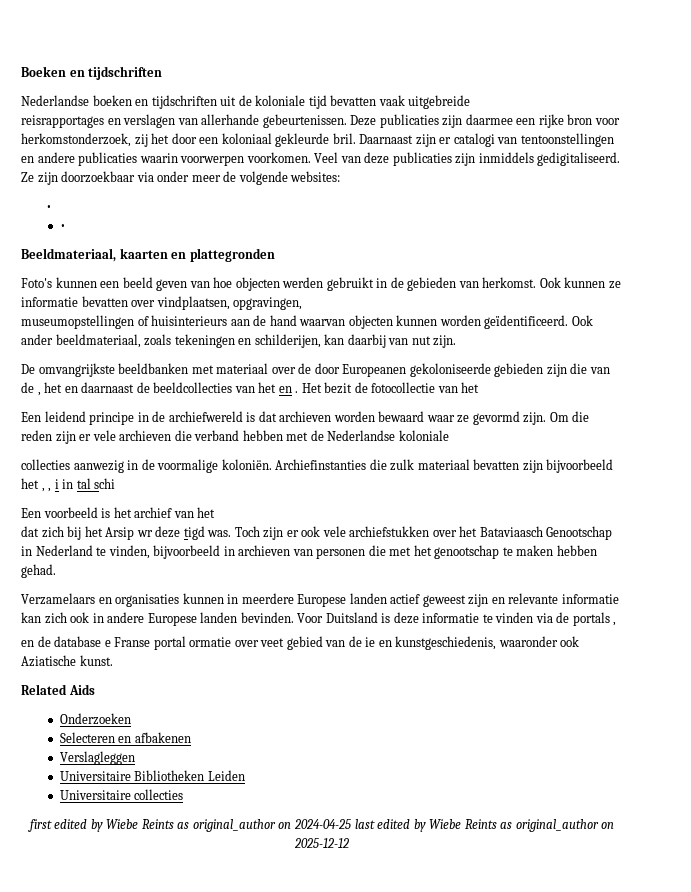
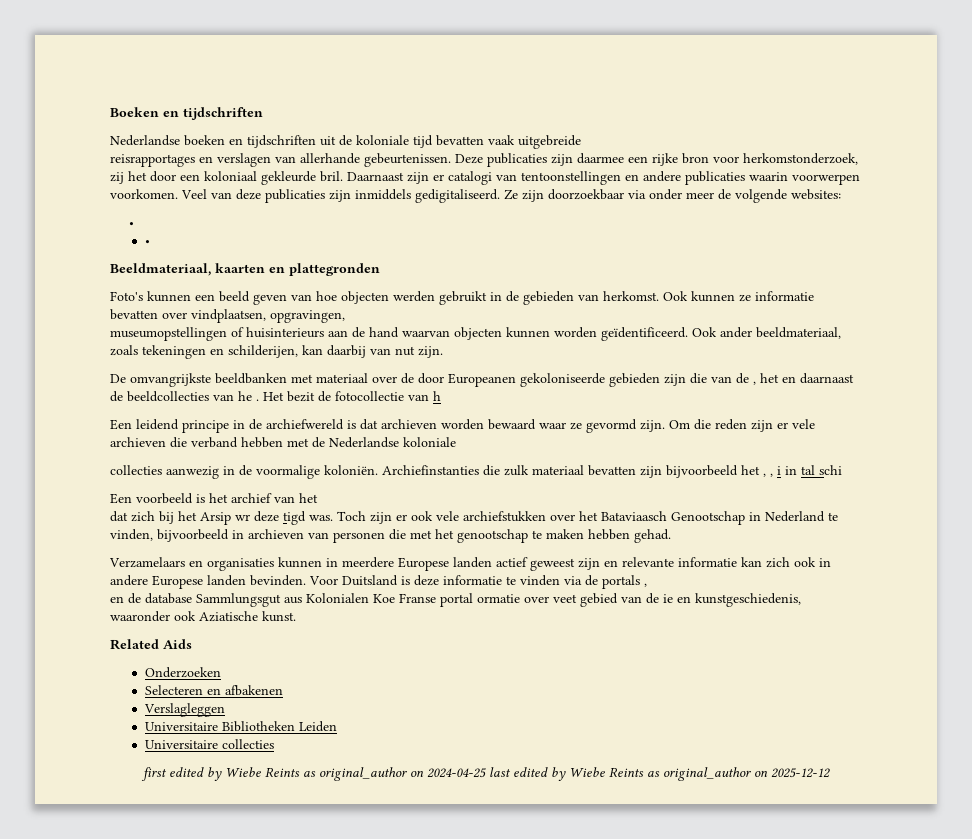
- De omvangrijkste beeldbanken met materiaal over de door Europeanen gekoloniseerde gebieden zijn die van de , het en daarnaast de beeldcollecties van het en .
+ De omvangrijkste beeldbanken met materiaal over de door Europeanen gekoloniseerde gebieden zijn die van de , het en daarnaast de beeldcollecties van he .
- Het bezit de fotocollectie van het
+ Het bezit de fotocollectie van h
- en de database e Franse portal ormatie over veet gebied van de ie en kunstgeschiedenis, waaronder ook Aziatische kunst.
+ en de database Sammlungsgut aus Kolonialen Koe Franse portal ormatie over veet gebied van de ie en kunstgeschiedenis, waaronder ook Aziatische kunst.

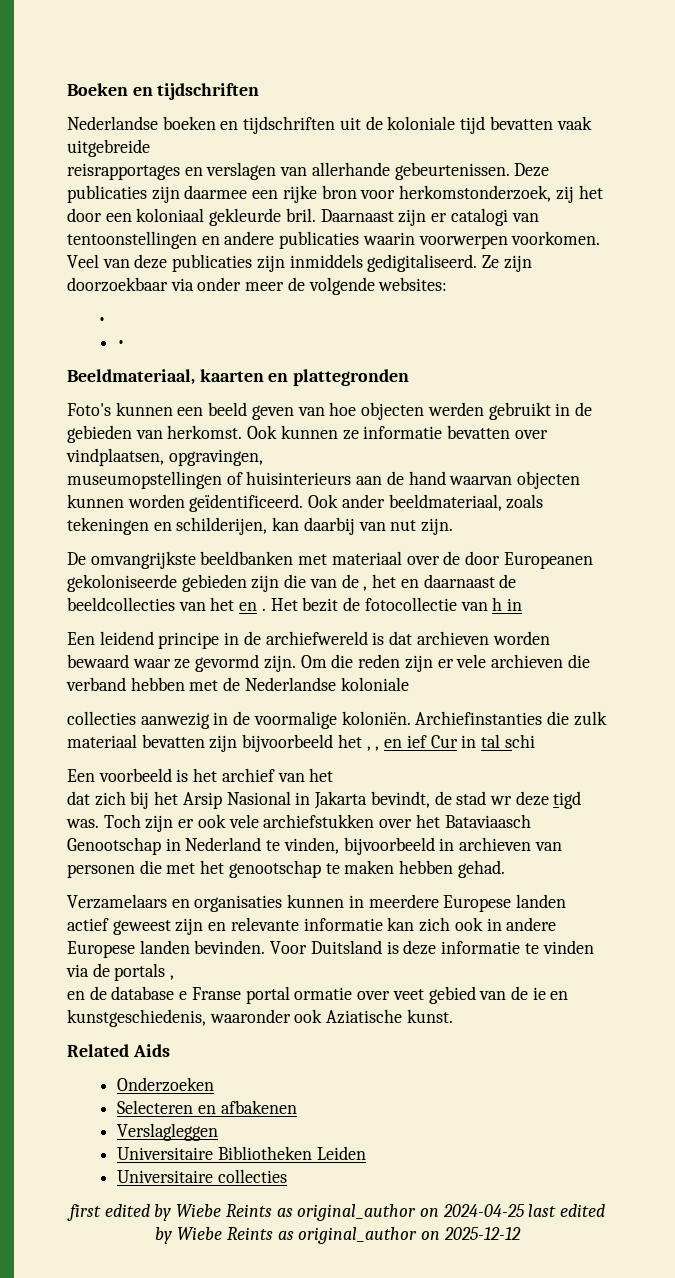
- De omvangrijkste beeldbanken met materiaal over de door Europeanen gekoloniseerde gebieden zijn die van de , het en daarnaast de beeldcollecties van he .
+ De omvangrijkste beeldbanken met materiaal over de door Europeanen gekoloniseerde gebieden zijn die van de , het en daarnaast de beeldcollecties van het en .
- Het bezit de fotocollectie van h
+ Het bezit de fotocollectie van h in
- Archiefinstanties die zulk materiaal bevatten zijn bijvoorbeeld het , , i in tal schi
+ Archiefinstanties die zulk materiaal bevatten zijn bijvoorbeeld het , , en ief Cur in tal schi
- dat zich bij het Arsip wr deze tigd was.
+ dat zich bij het Arsip Nasional in Jakarta bevindt, de stad wr deze tigd was.
- en de database Sammlungsgut aus Kolonialen Koe Franse portal ormatie over veet gebied van de ie en kunstgeschiedenis, waaronder ook Aziatische kunst.
+ en de database e Franse portal ormatie over veet gebied van de ie en kunstgeschiedenis, waaronder ook Aziatische kunst.

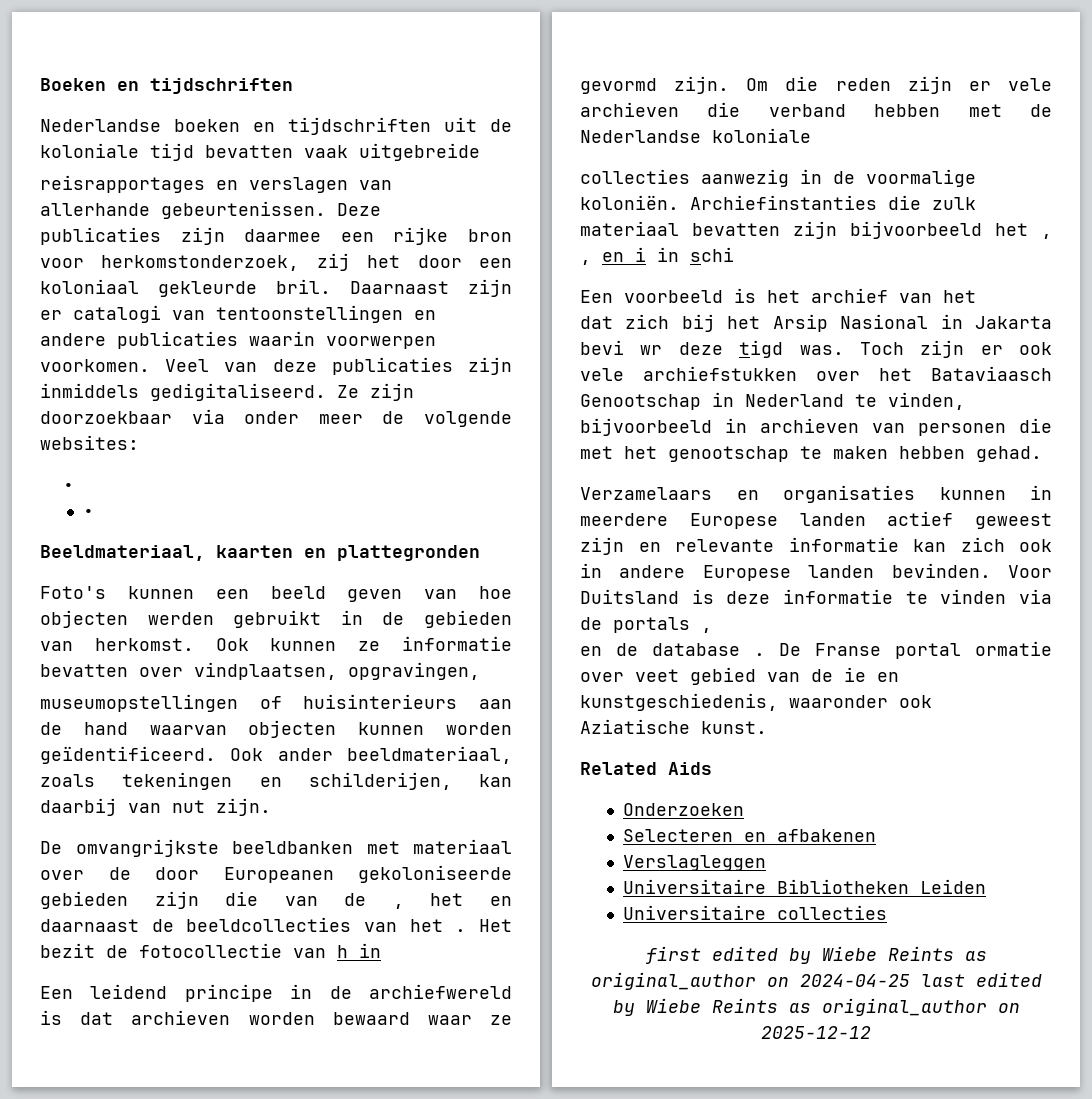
- De omvangrijkste beeldbanken met materiaal over de door Europeanen gekoloniseerde gebieden zijn die van de , het en daarnaast de beeldcollecties van het en .
+ De omvangrijkste beeldbanken met materiaal over de door Europeanen gekoloniseerde gebieden zijn die van de , het en daarnaast de beeldcollecties van het .
- Archiefinstanties die zulk materiaal bevatten zijn bijvoorbeeld het , , en ief Cur in tal schi
+ Archiefinstanties die zulk materiaal bevatten zijn bijvoorbeeld het , , en i in schi
- dat zich bij het Arsip Nasional in Jakarta bevindt, de stad wr deze tigd was.
+ dat zich bij het Arsip Nasional in Jakarta bevi wr deze tigd was.
- en de database e Franse portal ormatie over veet gebied van de ie en kunstgeschiedenis, waaronder ook Aziatische kunst.
+ en de database . De Franse portal ormatie over veet gebied van de ie en kunstgeschiedenis, waaronder ook Aziatische kunst.

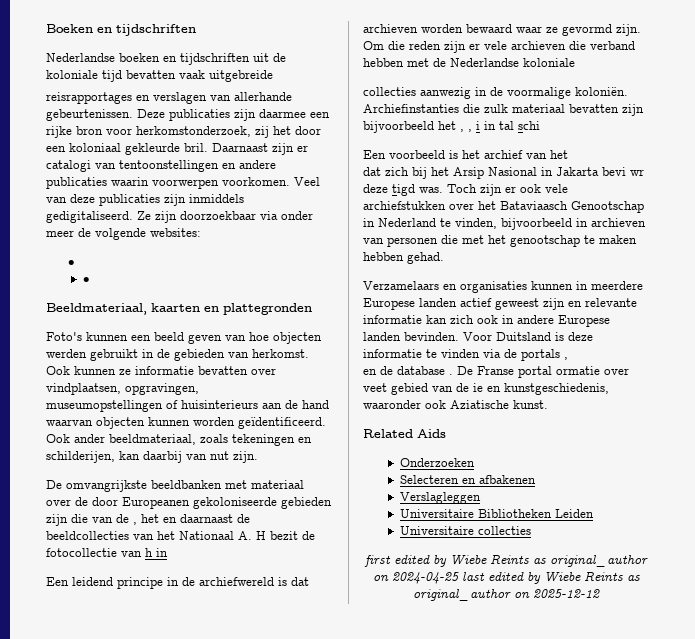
- De omvangrijkste beeldbanken met materiaal over de door Europeanen gekoloniseerde gebieden zijn die van de , het en daarnaast de beeldcollecties van het . Het bezit de fotocollectie van h in
+ De omvangrijkste beeldbanken met materiaal over de door Europeanen gekoloniseerde gebieden zijn die van de , het en daarnaast de beeldcollecties van het Nationaal A. H bezit de fotocollectie van h in
- Archiefinstanties die zulk materiaal bevatten zijn bijvoorbeeld het , , en i in schi
+ Archiefinstanties die zulk materiaal bevatten zijn bijvoorbeeld het , , i in tal schi

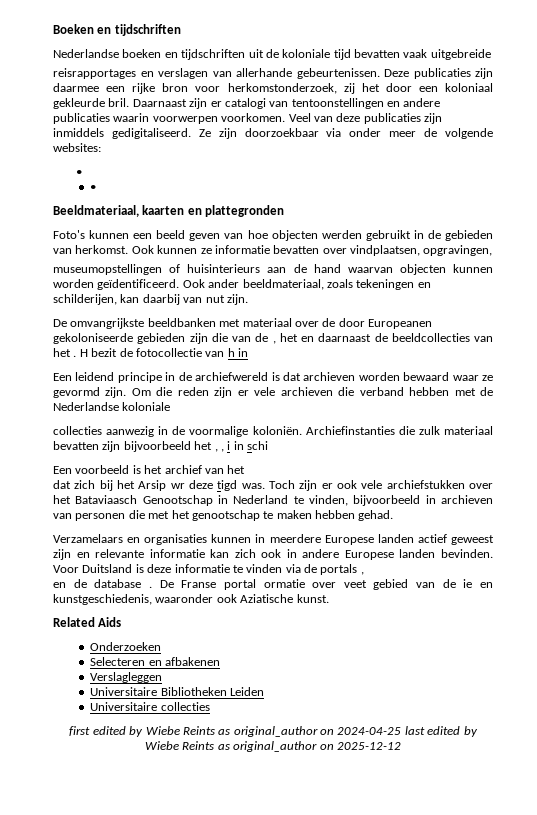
- De omvangrijkste beeldbanken met materiaal over de door Europeanen gekoloniseerde gebieden zijn die van de , het en daarnaast de beeldcollecties van het Nationaal A. H bezit de fotocollectie van h in
+ De omvangrijkste beeldbanken met materiaal over de door Europeanen gekoloniseerde gebieden zijn die van de , het en daarnaast de beeldcollecties van het . H bezit de fotocollectie van h in
- Archiefinstanties die zulk materiaal bevatten zijn bijvoorbeeld het , , i in tal schi
+ Archiefinstanties die zulk materiaal bevatten zijn bijvoorbeeld het , , i in schi
- dat zich bij het Arsip Nasional in Jakarta bevi wr deze tigd was.
+ dat zich bij het Arsip wr deze tigd was.

